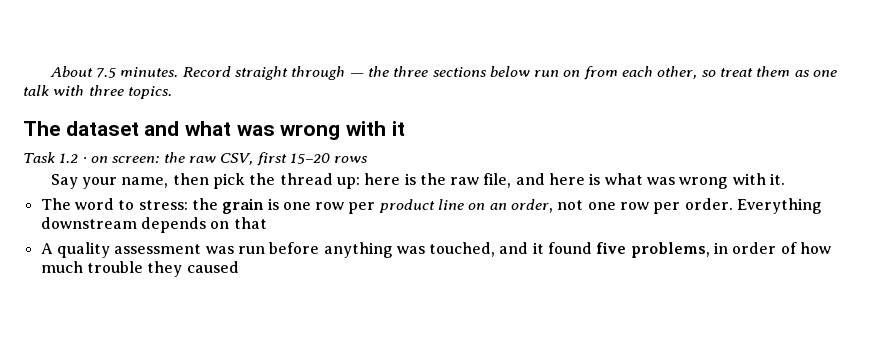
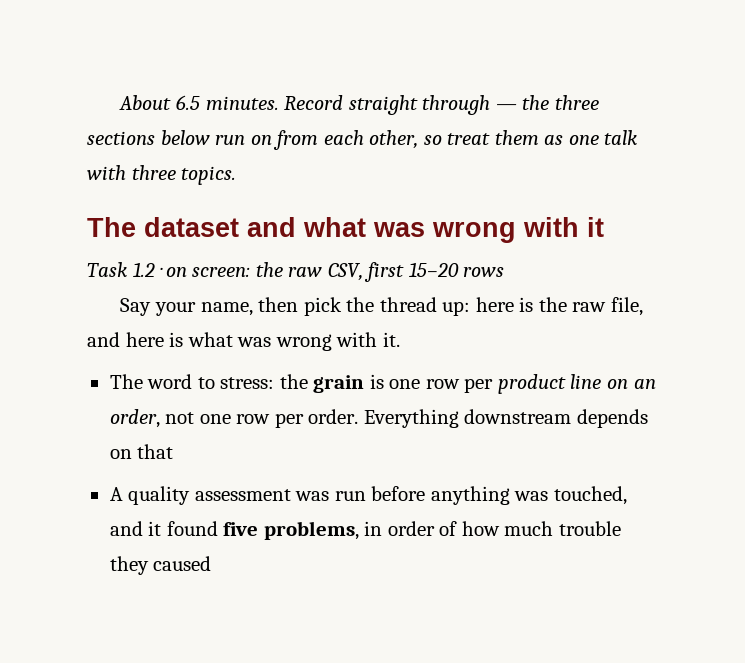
- About 7.5 minutes.
+ About 6.5 minutes.

